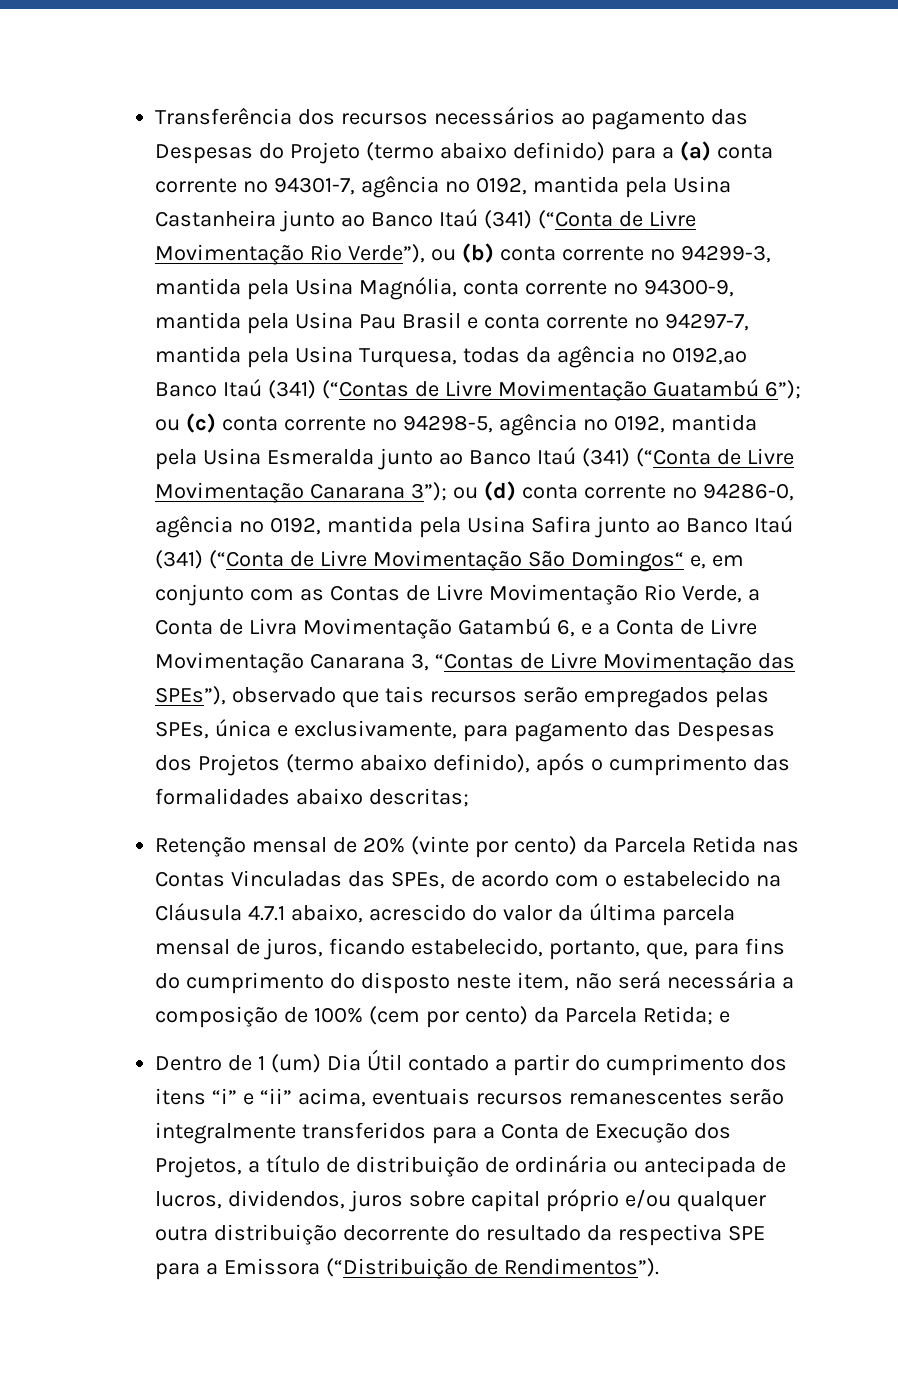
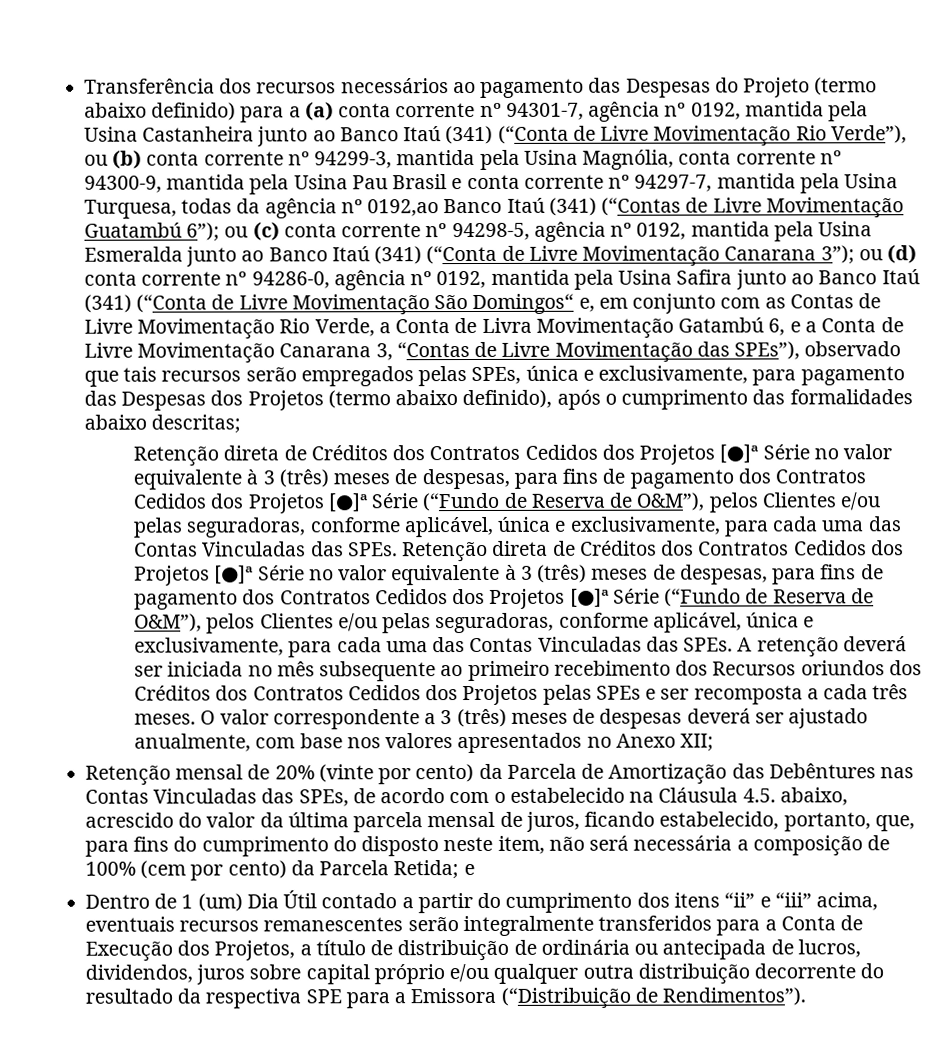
+ Retenção direta de Créditos dos Contratos Cedidos dos Projetos [●]ª Série no valor equivalente à 3 (três) meses de despesas, para fins de pagamento dos Contratos Cedidos dos Projetos [●]ª Série (“Fundo de Reserva de O&M”), pelos Clientes e/ou pelas seguradoras, conforme aplicável, única e exclusivamente, para cada uma das Contas Vinculadas das SPEs. Retenção direta de Créditos dos Contratos Cedidos dos Projetos [●]ª Série no valor equivalente à 3 (três) meses de despesas, para fins de pagamento dos Contratos Cedidos dos Projetos [●]ª Série (“Fundo de Reserva de O&M”), pelos Clientes e/ou pelas seguradoras, conforme aplicável, única e exclusivamente, para cada uma das Contas Vinculadas das SPEs. A retenção deverá ser iniciada no mês subsequente ao primeiro recebimento dos Recursos oriundos dos Créditos dos Contratos Cedidos dos Projetos pelas SPEs e ser recomposta a cada três meses. O valor correspondente a 3 (três) meses de despesas deverá ser ajustado anualmente, com base nos valores apresentados no Anexo XII;
- Retenção mensal de 20% (vinte por cento) da Parcela Retida nas Contas Vinculadas das SPEs, de acordo com o estabelecido na Cláusula 4.7.1 abaixo, acrescido do valor da última parcela mensal de juros, ficando estabelecido, portanto, que, para fins do cumprimento do disposto neste item, não será necessária a composição de 100% (cem por cento) da Parcela Retida; e
+ Retenção mensal de 20% (vinte por cento) da Parcela de Amortização das Debêntures nas Contas Vinculadas das SPEs, de acordo com o estabelecido na Cláusula 4.5. abaixo, acrescido do valor da última parcela mensal de juros, ficando estabelecido, portanto, que, para fins do cumprimento do disposto neste item, não será necessária a composição de 100% (cem por cento) da Parcela Retida; e
- Dentro de 1 (um) Dia Útil contado a partir do cumprimento dos itens “i” e “ii” acima, eventuais recursos remanescentes serão integralmente transferidos para a Conta de Execução dos Projetos, a título de distribuição de ordinária ou antecipada de lucros, dividendos, juros sobre capital próprio e/ou qualquer outra distribuição decorrente do resultado da respectiva SPE para a Emissora (“Distribuição de Rendimentos”).
+ Dentro de 1 (um) Dia Útil contado a partir do cumprimento dos itens “ii” e “iii” acima, eventuais recursos remanescentes serão integralmente transferidos para a Conta de Execução dos Projetos, a título de distribuição de ordinária ou antecipada de lucros, dividendos, juros sobre capital próprio e/ou qualquer outra distribuição decorrente do resultado da respectiva SPE para a Emissora (“Distribuição de Rendimentos”).

